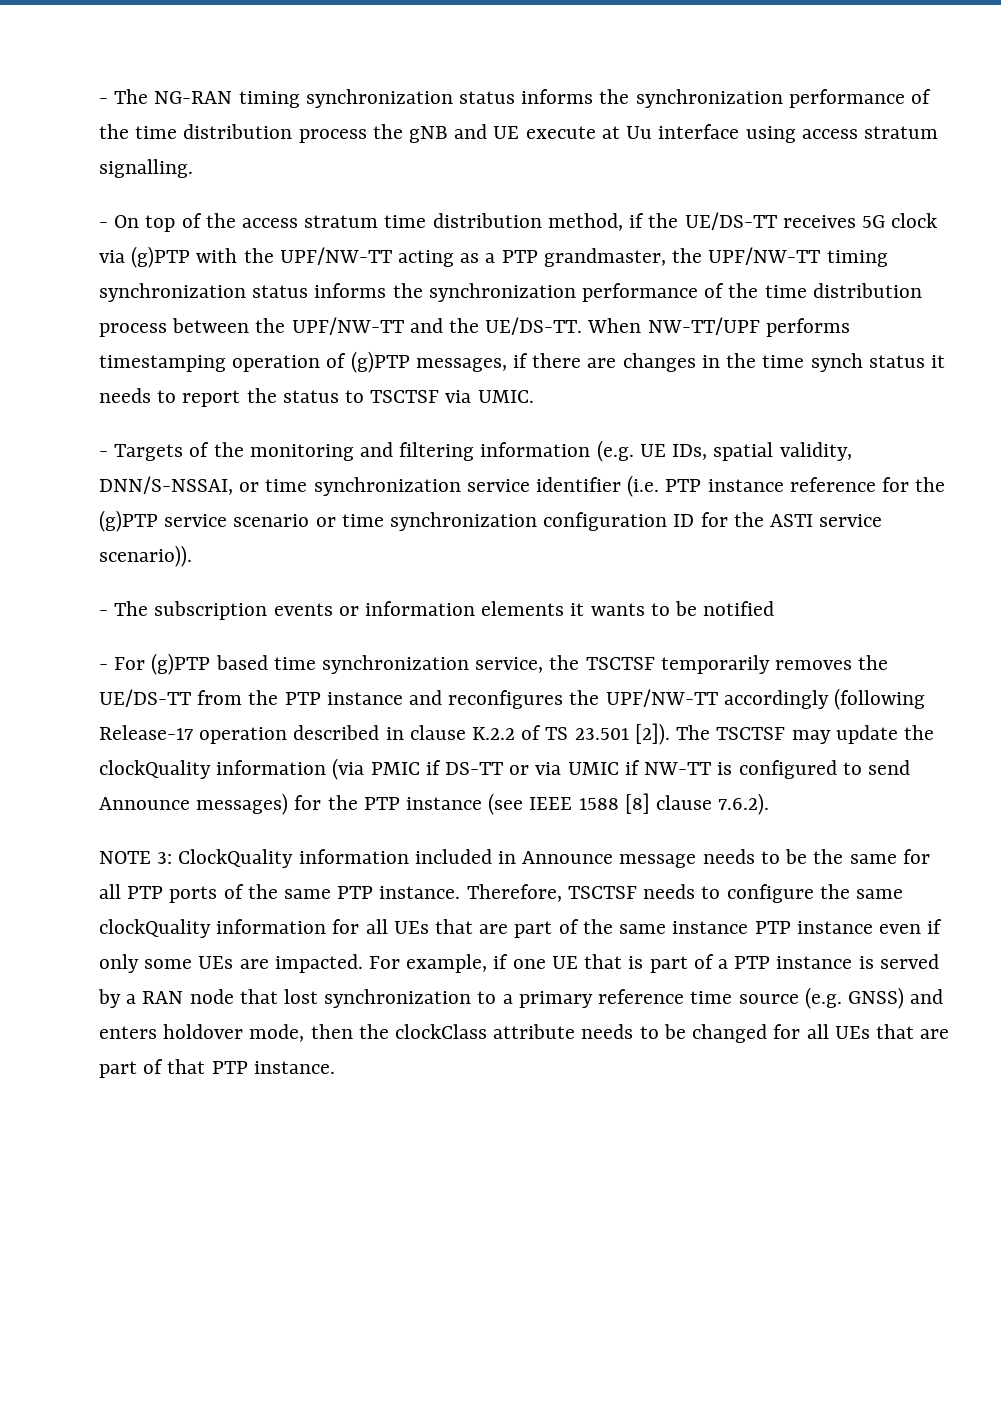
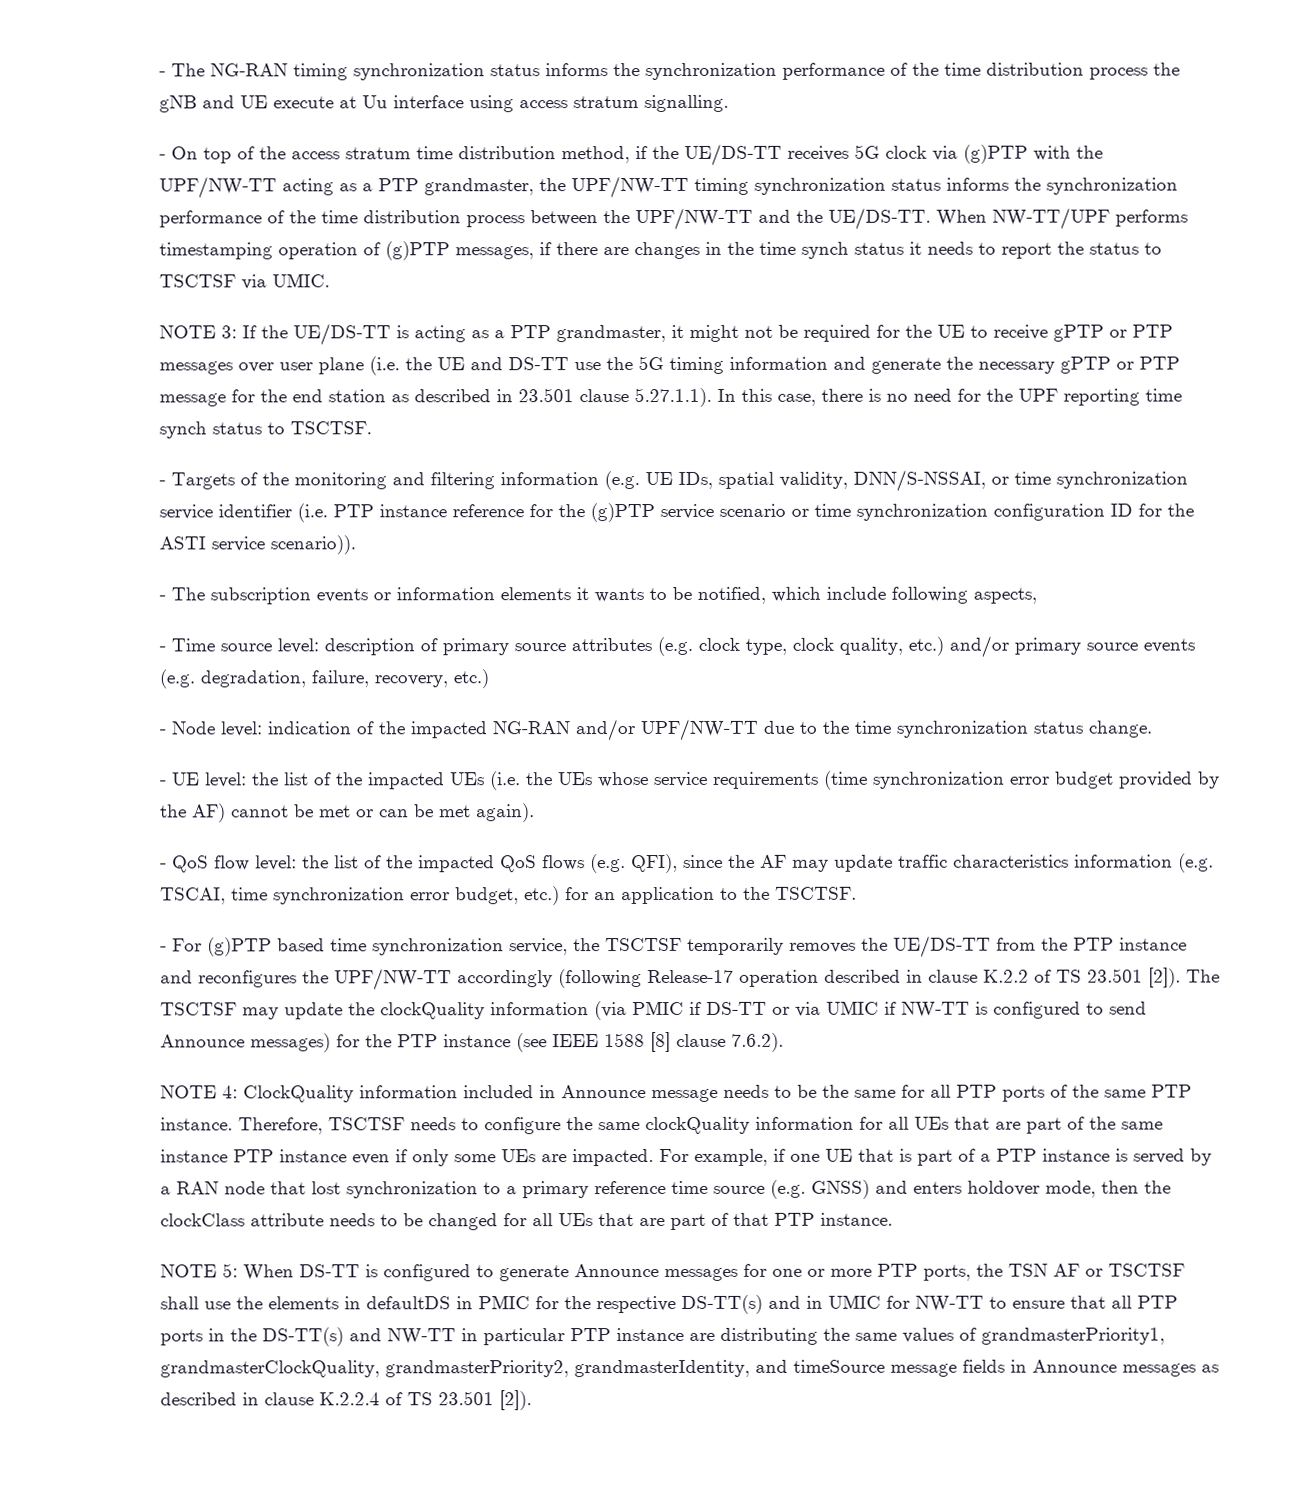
+ NOTE 3: If the UE/DS-TT is acting as a PTP grandmaster, it might not be required for the UE to receive gPTP or PTP messages over user plane (i.e. the UE and DS-TT use the 5G timing information and generate the necessary gPTP or PTP message for the end station as described in 23.501 clause 5.27.1.1). In this case, there is no need for the UPF reporting time synch status to TSCTSF.
- - The subscription events or information elements it wants to be notified
+ - The subscription events or information elements it wants to be notified, which include following aspects,
+ - Time source level: description of primary source attributes (e.g. clock type, clock quality, etc.) and/or primary source events (e.g. degradation, failure, recovery, etc.)
+ - Node level: indication of the impacted NG-RAN and/or UPF/NW-TT due to the time synchronization status change.
+ - UE level: the list of the impacted UEs (i.e. the UEs whose service requirements (time synchronization error budget provided by the AF) cannot be met or can be met again).
+ - QoS flow level: the list of the impacted QoS flows (e.g. QFI), since the AF may update traffic characteristics information (e.g. TSCAI, time synchronization error budget, etc.) for an application to the TSCTSF.
- NOTE 3: ClockQuality information included in Announce message needs to be the same for all PTP ports of the same PTP instance.
+ NOTE 4: ClockQuality information included in Announce message needs to be the same for all PTP ports of the same PTP instance.
+ NOTE 5: When DS-TT is configured to generate Announce messages for one or more PTP ports, the TSN AF or TSCTSF shall use the elements in defaultDS in PMIC for the respective DS-TT(s) and in UMIC for NW-TT to ensure that all PTP ports in the DS-TT(s) and NW-TT in particular PTP instance are distributing the same values of grandmasterPriority1, grandmasterClockQuality, grandmasterPriority2, grandmasterIdentity, and timeSource message fields in Announce messages as described in clause K.2.2.4 of TS 23.501 [2]).

